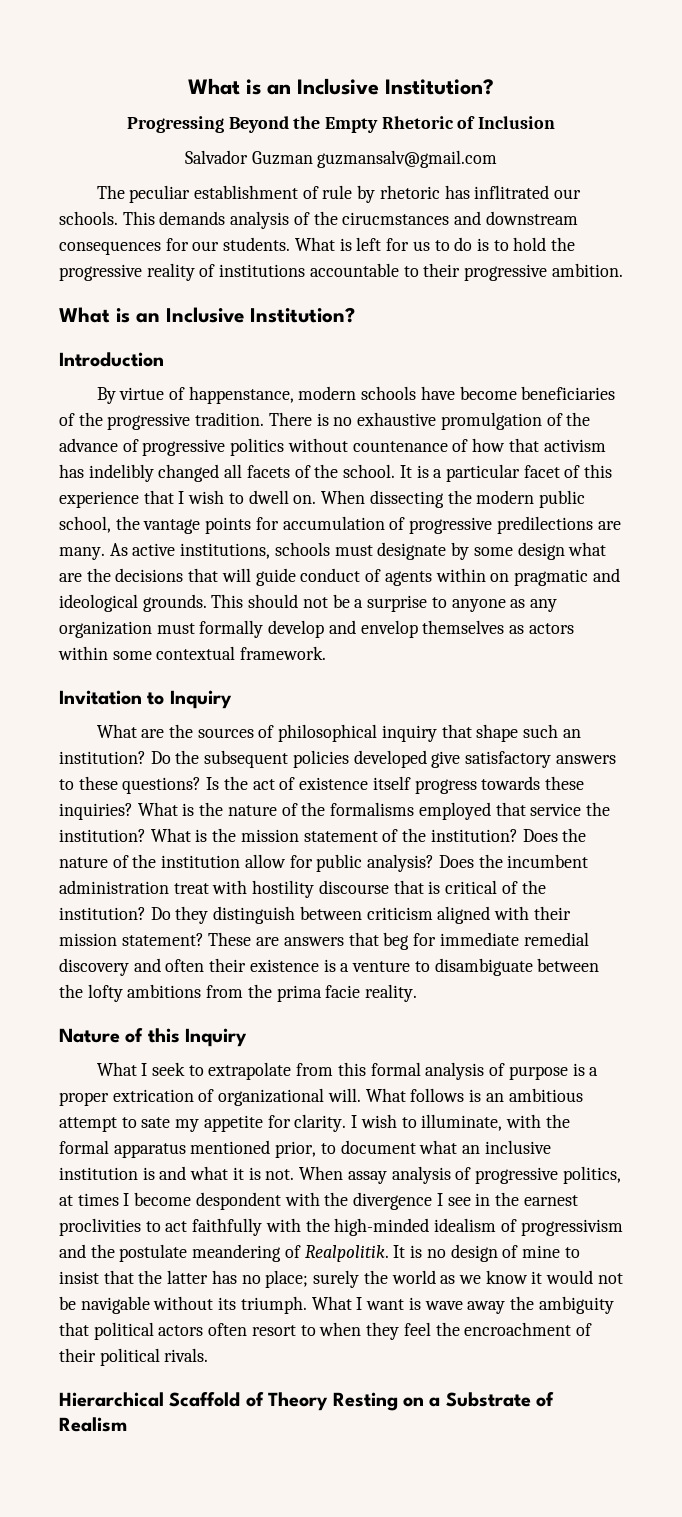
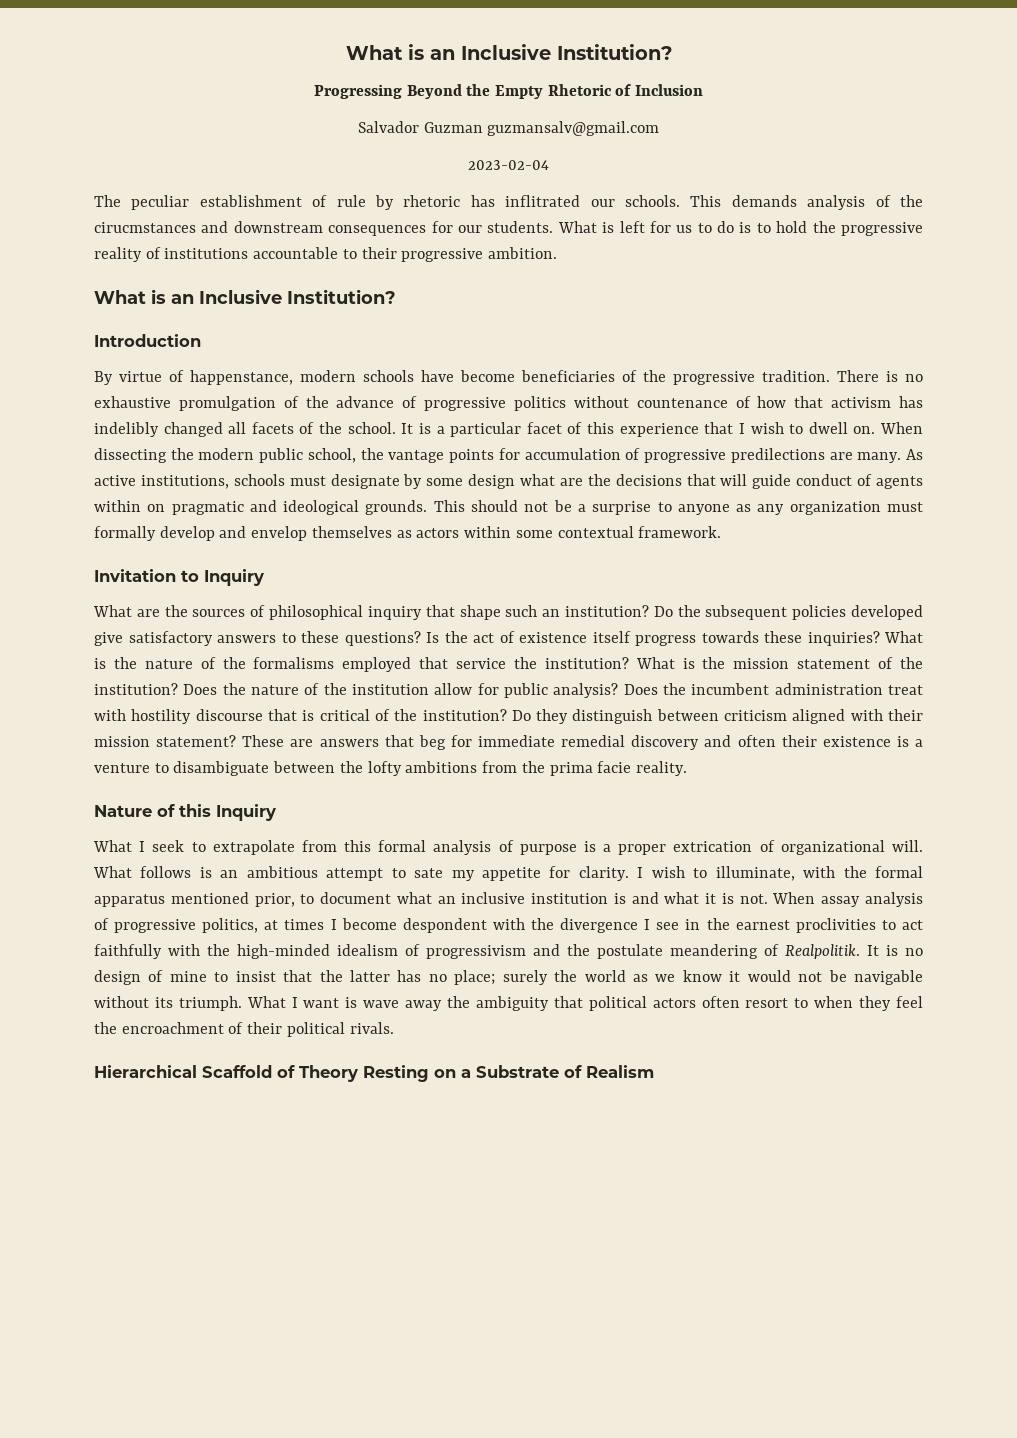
+ 2023-02-04

